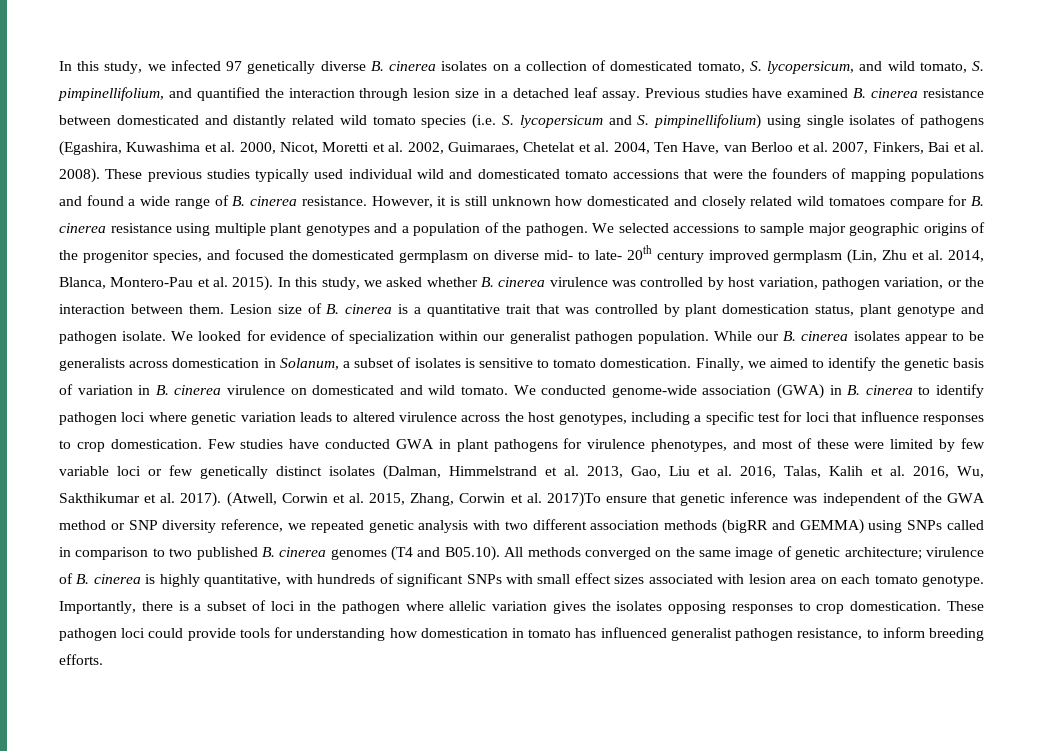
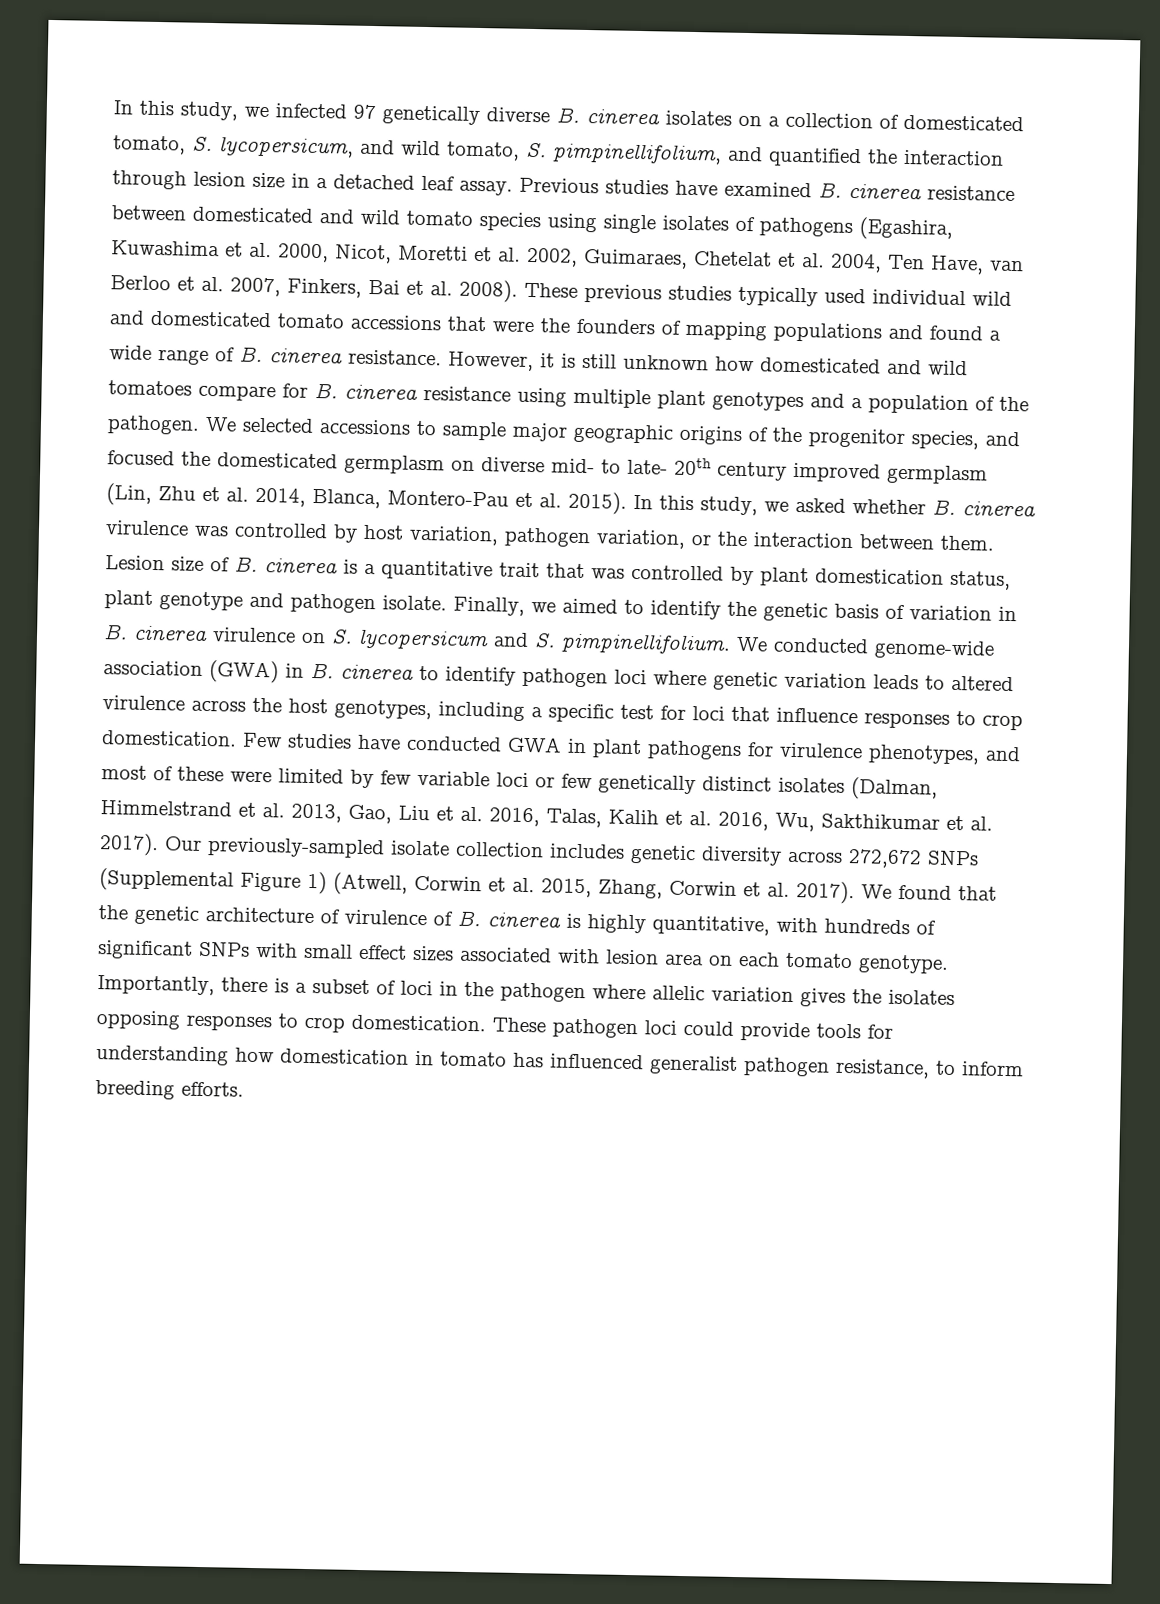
- Previous studies have examined B. cinerea resistance between domesticated and distantly related wild tomato species (i.e. S. lycopersicum and S. pimpinellifolium) using single isolates of pathogens (Egashira, Kuwashima et al. 2000, Nicot, Moretti et al. 2002, Guimaraes, Chetelat et al. 2004, Ten Have, van Berloo et al. 2007, Finkers, Bai et al. 2008).
+ Previous studies have examined B. cinerea resistance between domesticated and wild tomato species using single isolates of pathogens (Egashira, Kuwashima et al. 2000, Nicot, Moretti et al. 2002, Guimaraes, Chetelat et al. 2004, Ten Have, van Berloo et al. 2007, Finkers, Bai et al. 2008).
- However, it is still unknown how domesticated and closely related wild tomatoes compare for B. cinerea resistance using multiple plant genotypes and a population of the pathogen.
+ However, it is still unknown how domesticated and wild tomatoes compare for B. cinerea resistance using multiple plant genotypes and a population of the pathogen.
- We looked for evidence of specialization within our generalist pathogen population. While our B. cinerea isolates appear to be generalists across domestication in Solanum, a subset of isolates is sensitive to tomato domestication.
- Finally, we aimed to identify the genetic basis of variation in B. cinerea virulence on domesticated and wild tomato.
+ Finally, we aimed to identify the genetic basis of variation in B. cinerea virulence on S. lycopersicum and S. pimpinellifolium.
- (Atwell, Corwin et al. 2015, Zhang, Corwin et al. 2017)To ensure that genetic inference was independent of the GWA method or SNP diversity reference, we repeated genetic analysis with two different association methods (bigRR and GEMMA) using SNPs called in comparison to two published B. cinerea genomes (T4 and B05.10). All methods converged on the same image of genetic architecture; virulence of B. cinerea is highly quantitative, with hundreds of significant SNPs with small effect sizes associated with lesion area on each tomato genotype.
+ Our previously-sampled isolate collection includes genetic diversity across 272,672 SNPs (Supplemental Figure 1) (Atwell, Corwin et al. 2015, Zhang, Corwin et al. 2017). We found that the genetic architecture of virulence of B. cinerea is highly quantitative, with hundreds of significant SNPs with small effect sizes associated with lesion area on each tomato genotype.

